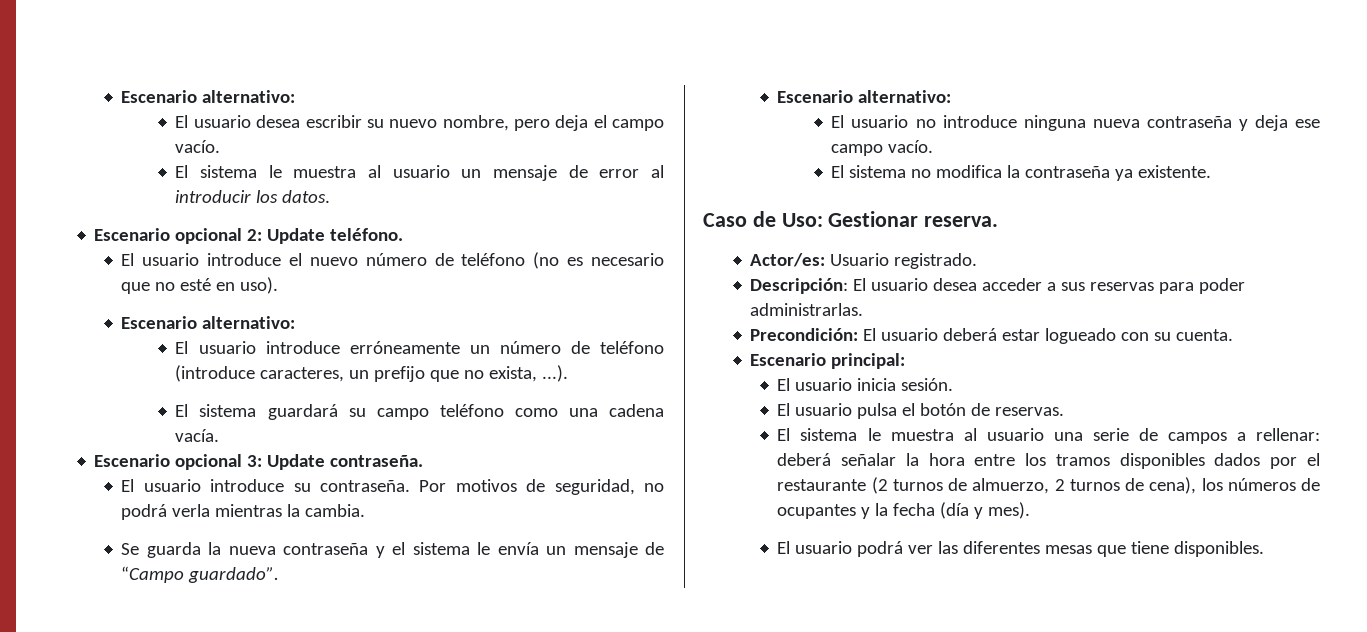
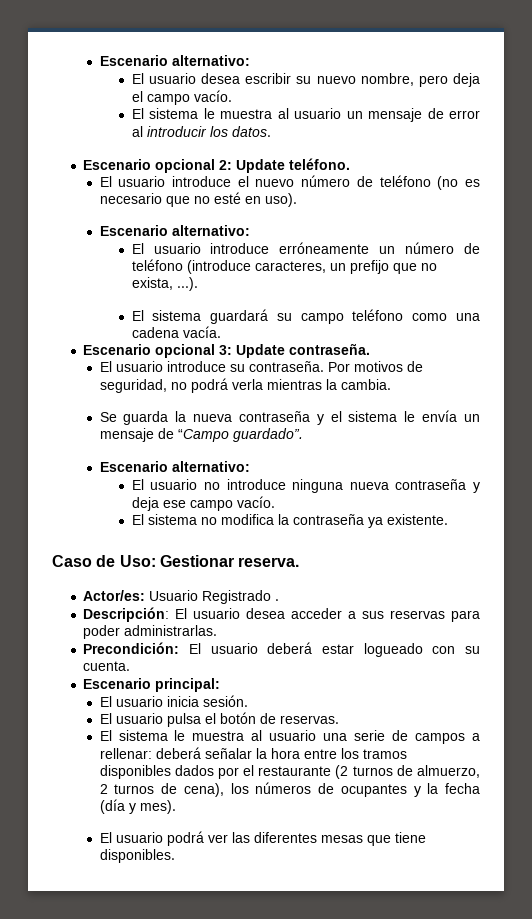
- Actor/es: Usuario registrado.
+ Actor/es: Usuario Registrado .

